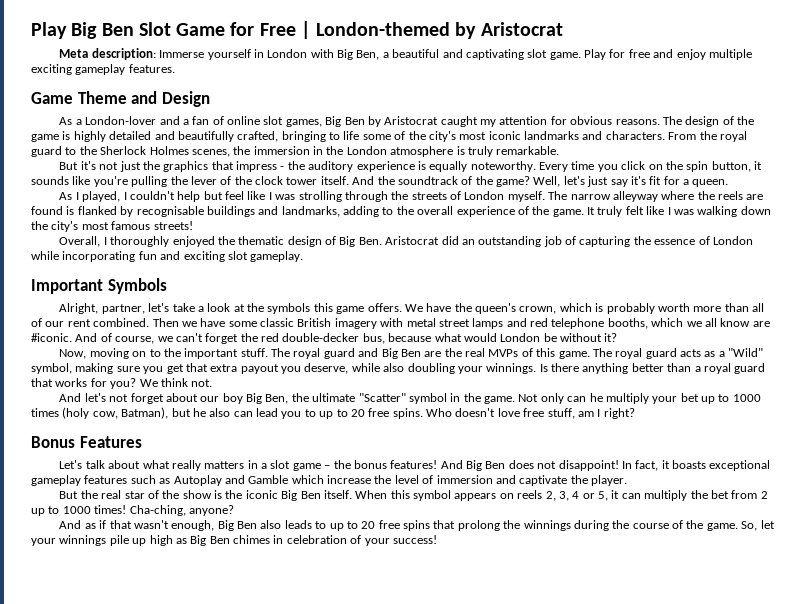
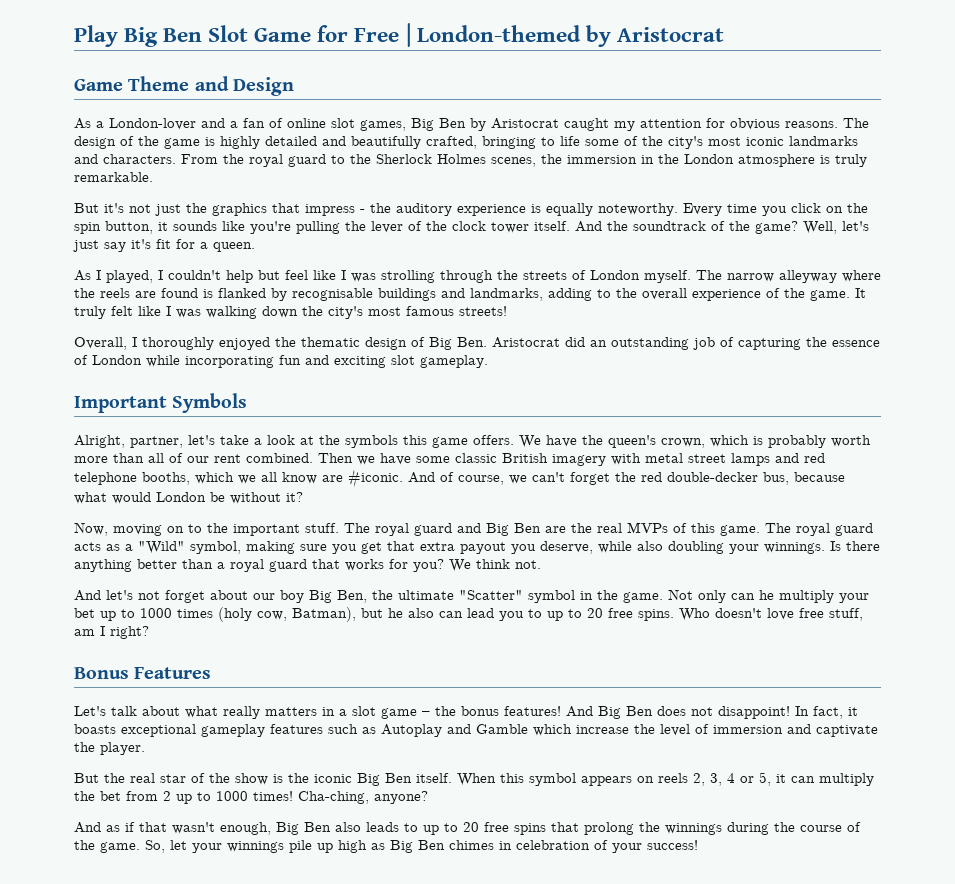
- Meta description: Immerse yourself in London with Big Ben, a beautiful and captivating slot game. Play for free and enjoy multiple exciting gameplay features.

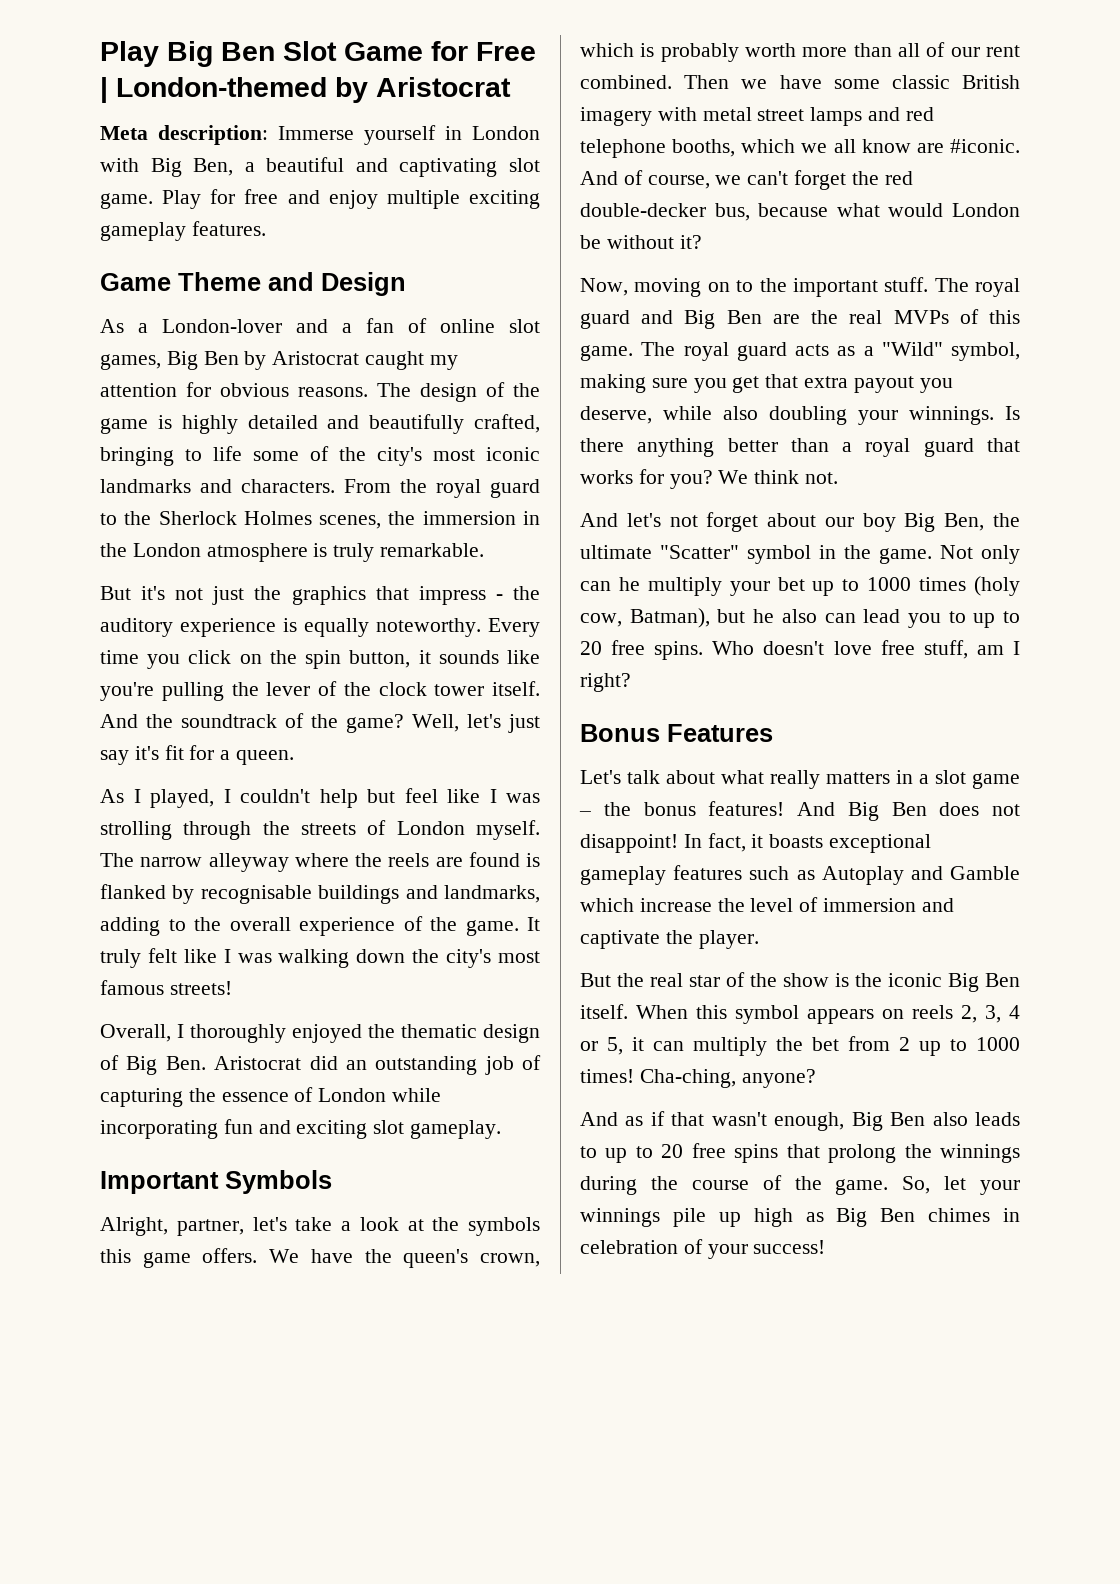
+ Meta description: Immerse yourself in London with Big Ben, a beautiful and captivating slot game. Play for free and enjoy multiple exciting gameplay features.

